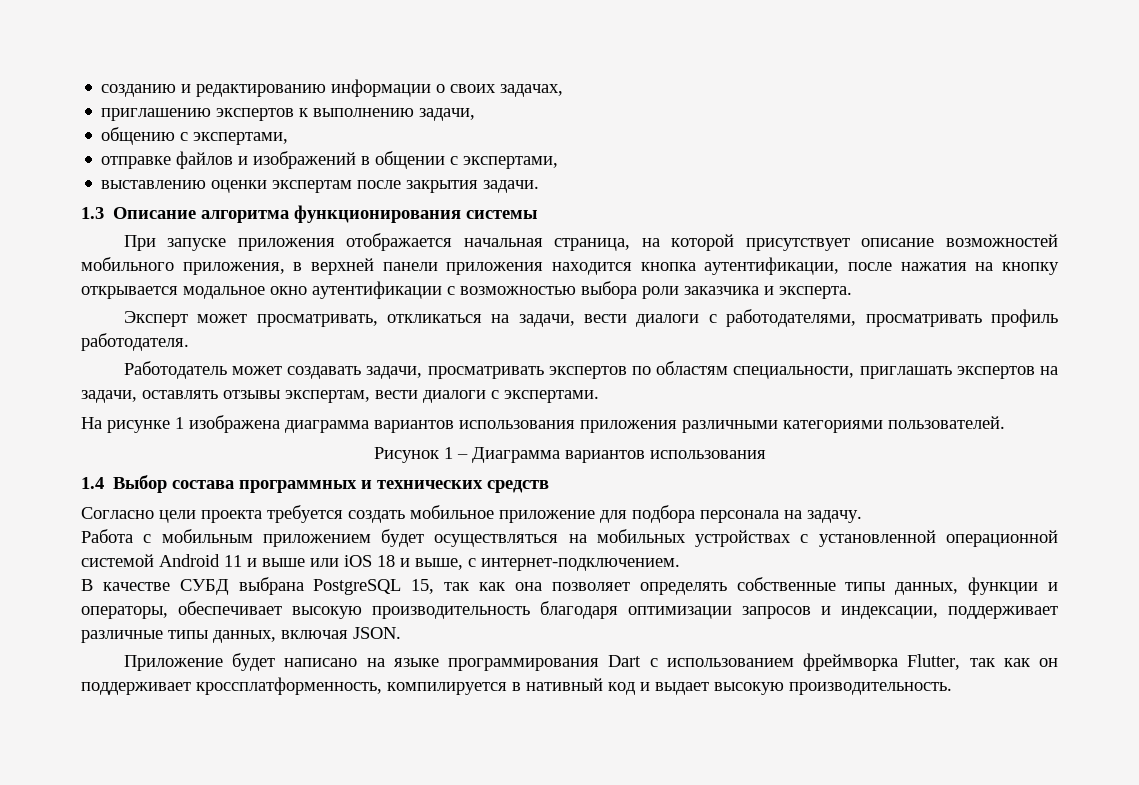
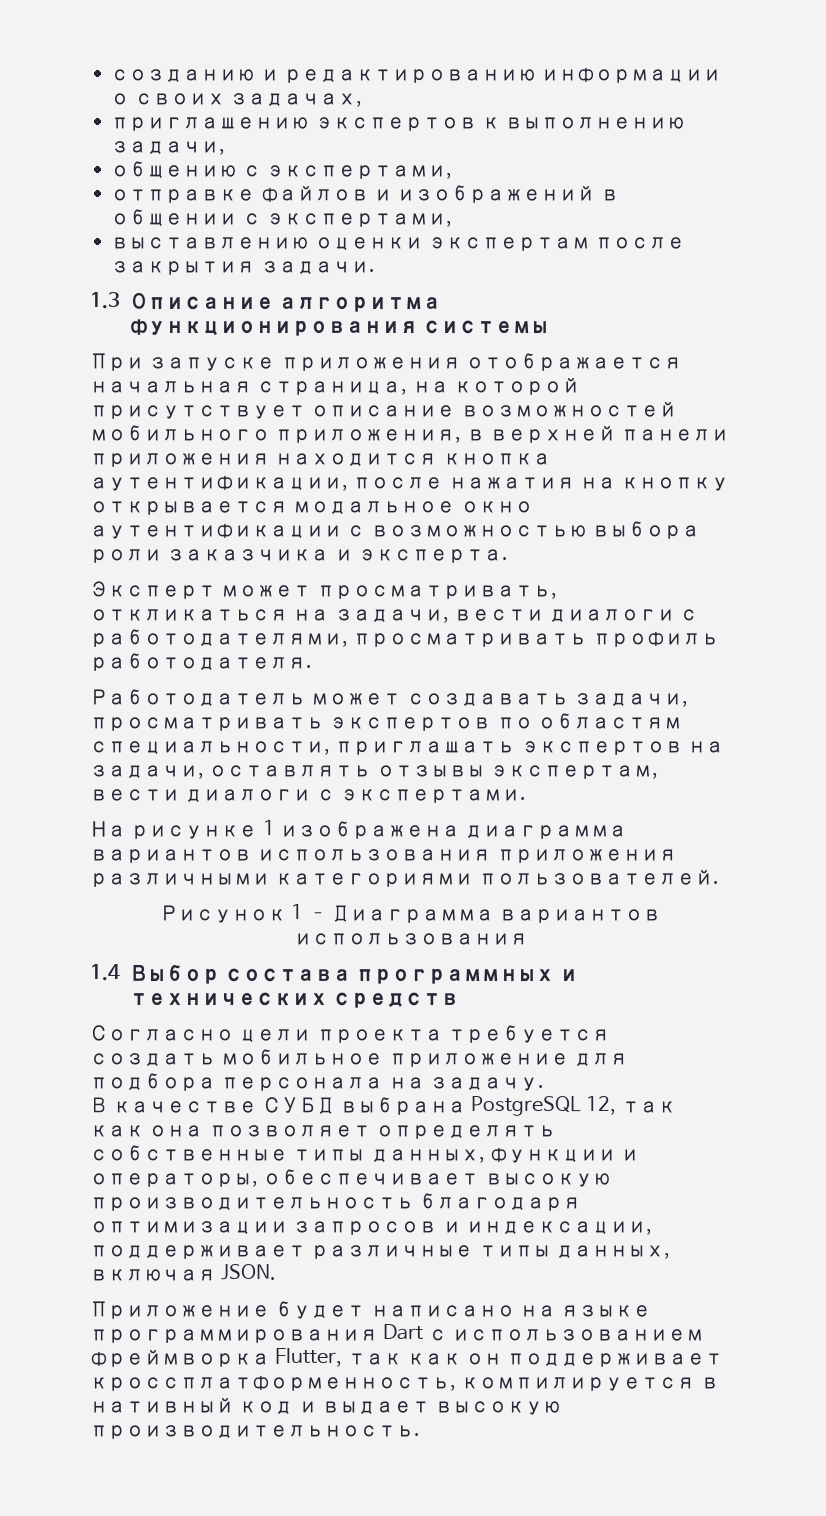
- Работа с мобильным приложением будет осуществляться на мобильных устройствах с установленной операционной системой Android 11 и выше или iOS 18 и выше, с интернет-подключением.
- В качестве СУБД выбрана PostgreSQL 15, так как она позволяет определять собственные типы данных, функции и операторы, обеспечивает высокую производительность благодаря оптимизации запросов и индексации, поддерживает различные типы данных, включая JSON.
+ В качестве СУБД выбрана PostgreSQL 12, так как она позволяет определять собственные типы данных, функции и операторы, обеспечивает высокую производительность благодаря оптимизации запросов и индексации, поддерживает различные типы данных, включая JSON.

